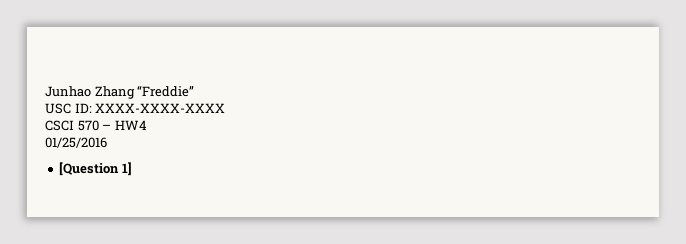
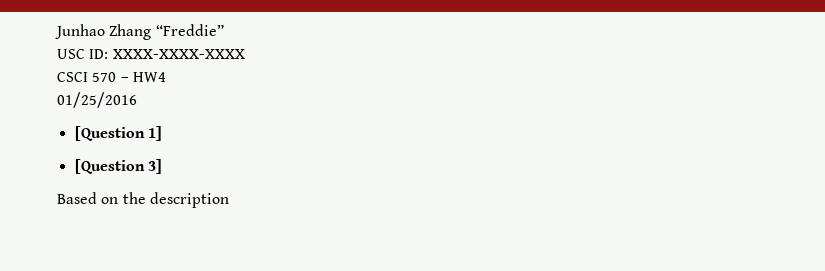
+ [Question 3]
+ Based on the description

